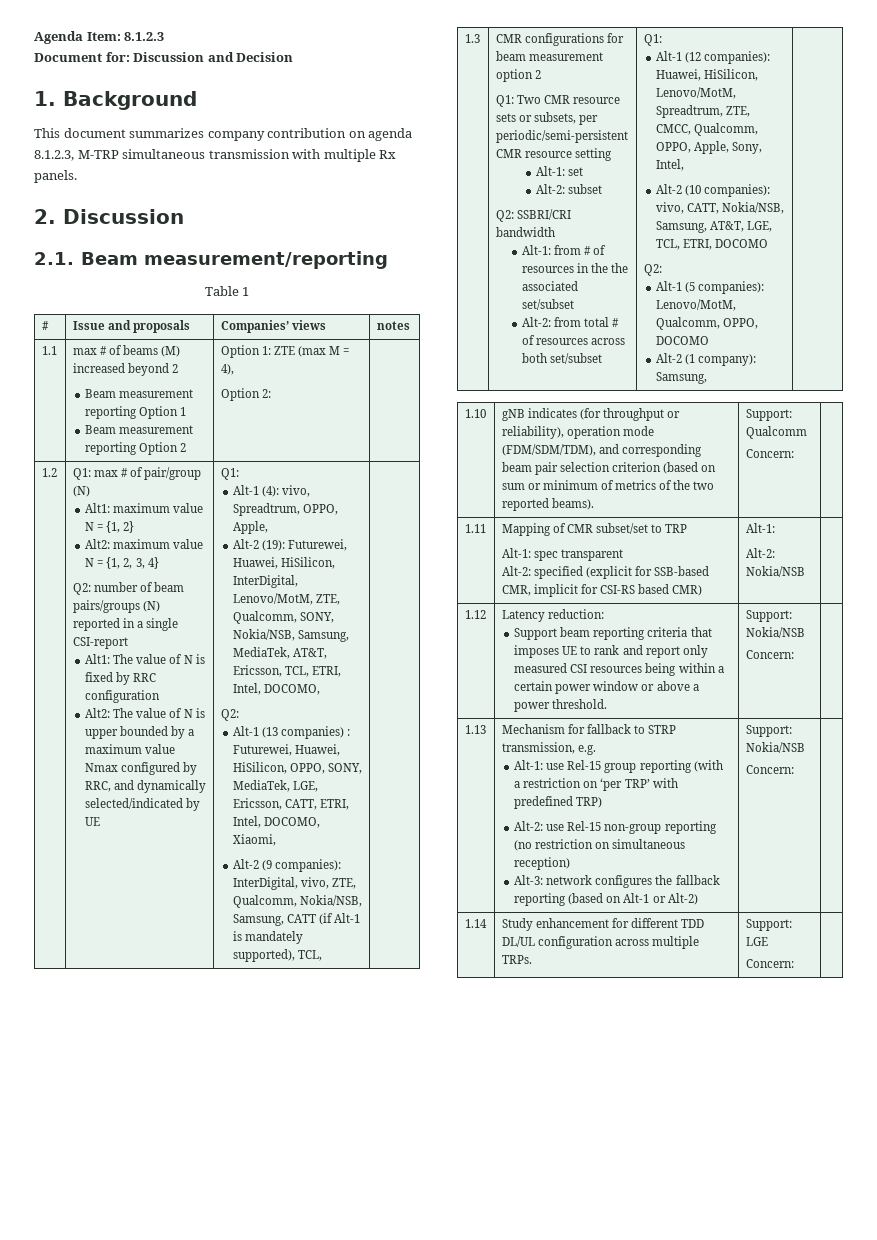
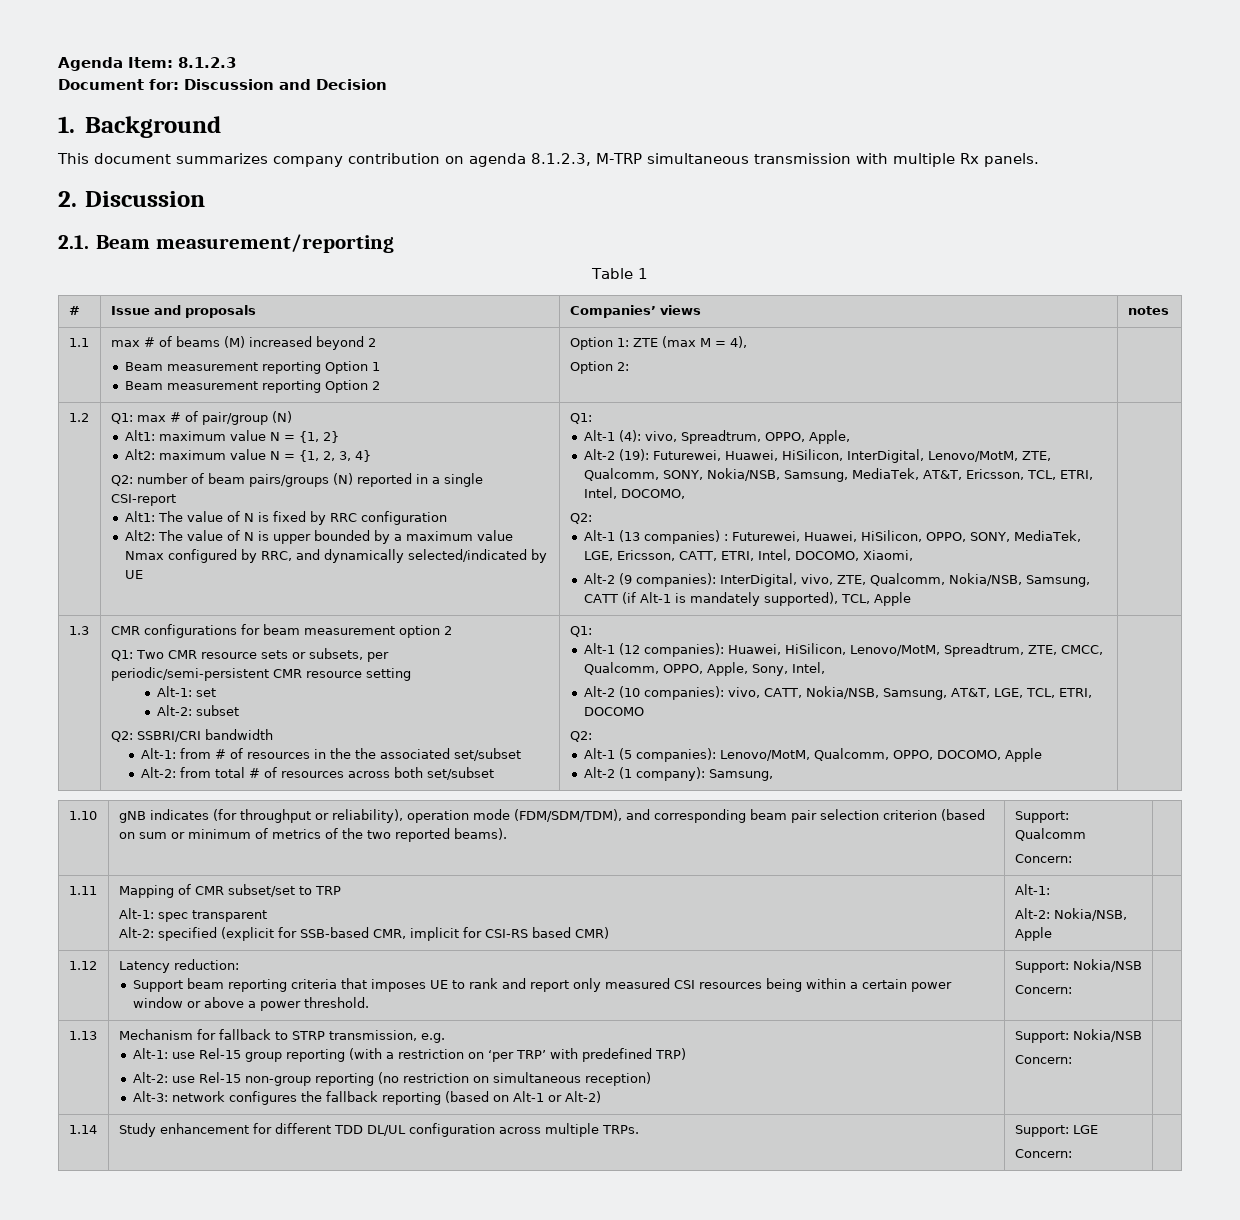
- Alt-2 (9 companies): InterDigital, vivo, ZTE, Qualcomm, Nokia/NSB, Samsung, CATT (if Alt-1 is mandately supported), TCL,
+ Alt-2 (9 companies): InterDigital, vivo, ZTE, Qualcomm, Nokia/NSB, Samsung, CATT (if Alt-1 is mandately supported), TCL, Apple
- Alt-1 (5 companies): Lenovo/MotM, Qualcomm, OPPO, DOCOMO
+ Alt-1 (5 companies): Lenovo/MotM, Qualcomm, OPPO, DOCOMO, Apple
  1.11 | Mapping of CMR subset/set to TRP
  Alt-1: spec transparent
  Alt-2: specified (explicit for SSB-based CMR, implicit for CSI-RS based CMR) | Alt-1:
- Alt-2: Nokia/NSB |
+ Alt-2: Nokia/NSB, Apple |

